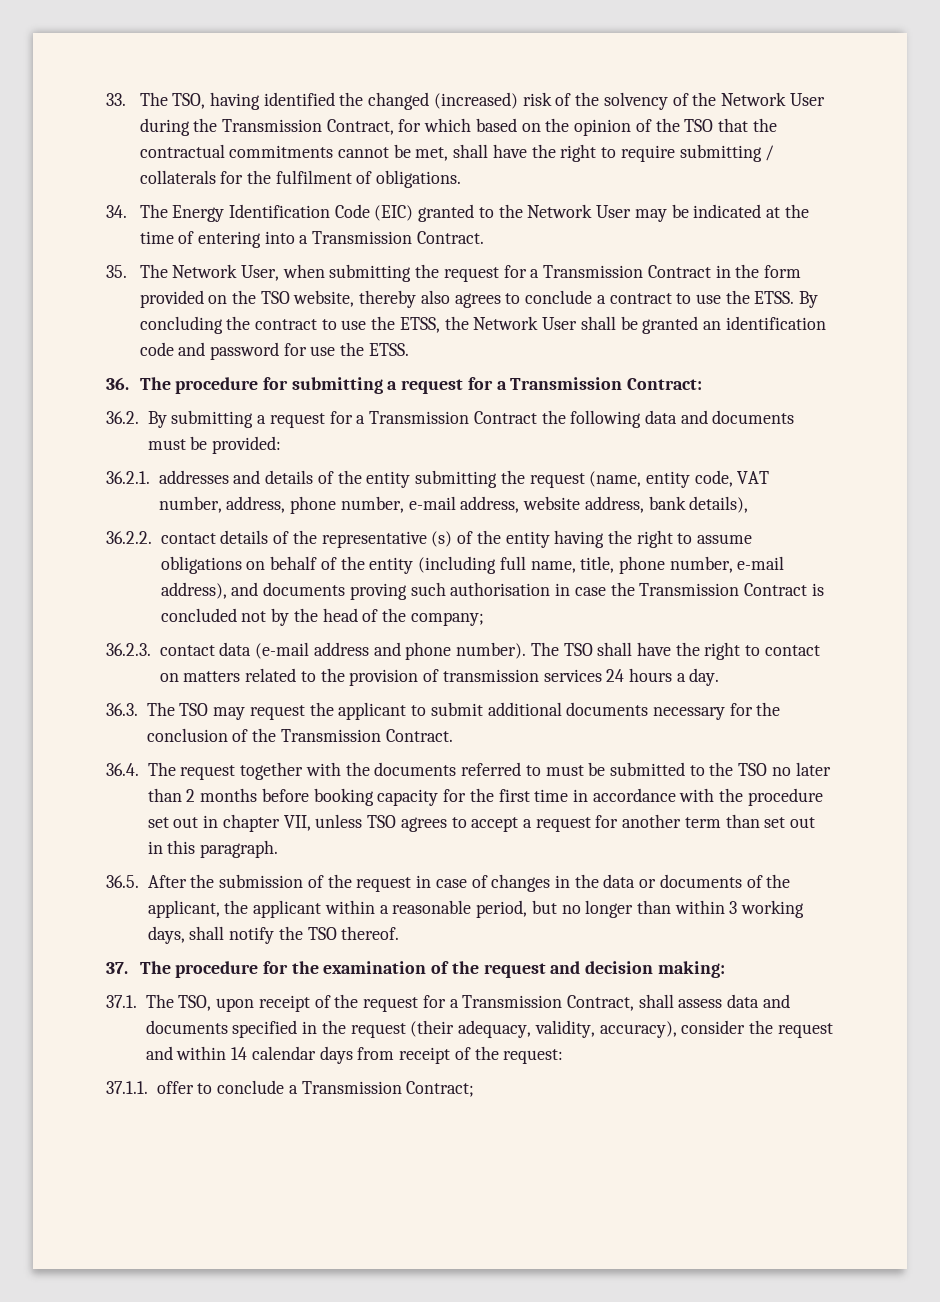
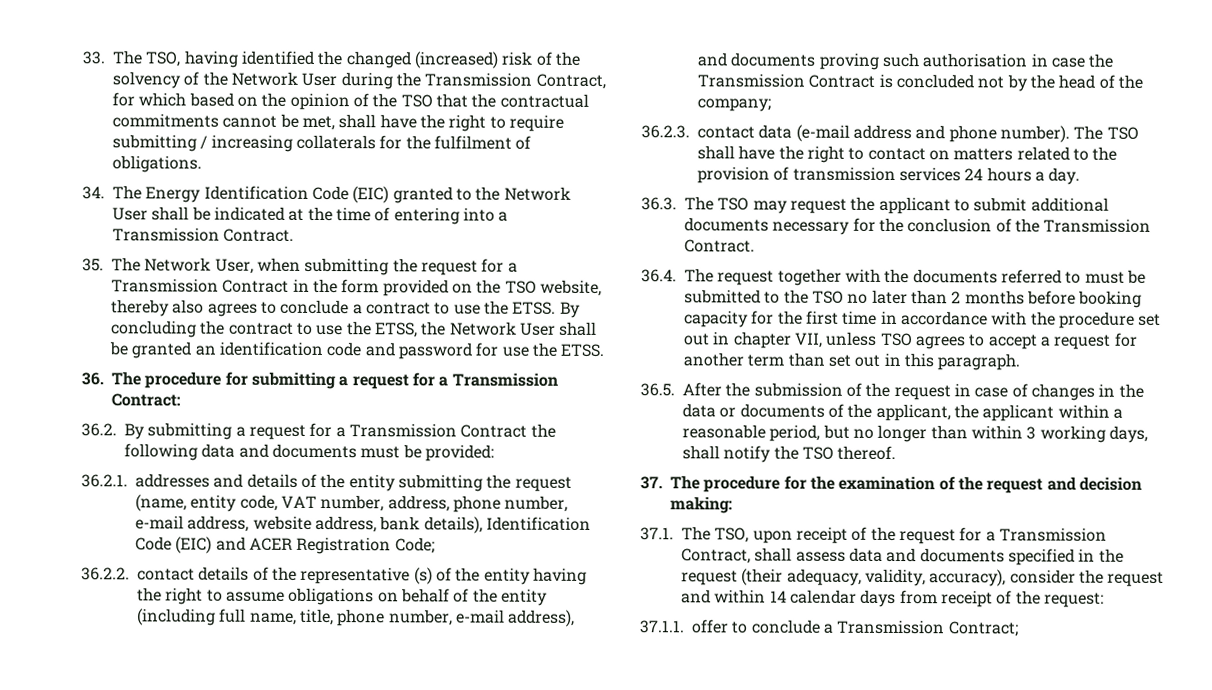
- 33. The TSO, having identified the changed (increased) risk of the solvency of the Network User during the Transmission Contract, for which based on the opinion of the TSO that the contractual commitments cannot be met, shall have the right to require submitting / collaterals for the fulfilment of obligations.
+ 33. The TSO, having identified the changed (increased) risk of the solvency of the Network User during the Transmission Contract, for which based on the opinion of the TSO that the contractual commitments cannot be met, shall have the right to require submitting / increasing collaterals for the fulfilment of obligations.
- 34. The Energy Identification Code (EIC) granted to the Network User may be indicated at the time of entering into a Transmission Contract.
+ 34. The Energy Identification Code (EIC) granted to the Network User shall be indicated at the time of entering into a Transmission Contract.
- 36.2.1. addresses and details of the entity submitting the request (name, entity code, VAT number, address, phone number, e-mail address, website address, bank details),
+ 36.2.1. addresses and details of the entity submitting the request (name, entity code, VAT number, address, phone number, e-mail address, website address, bank details), Identification Code (EIC) and ACER Registration Code;

